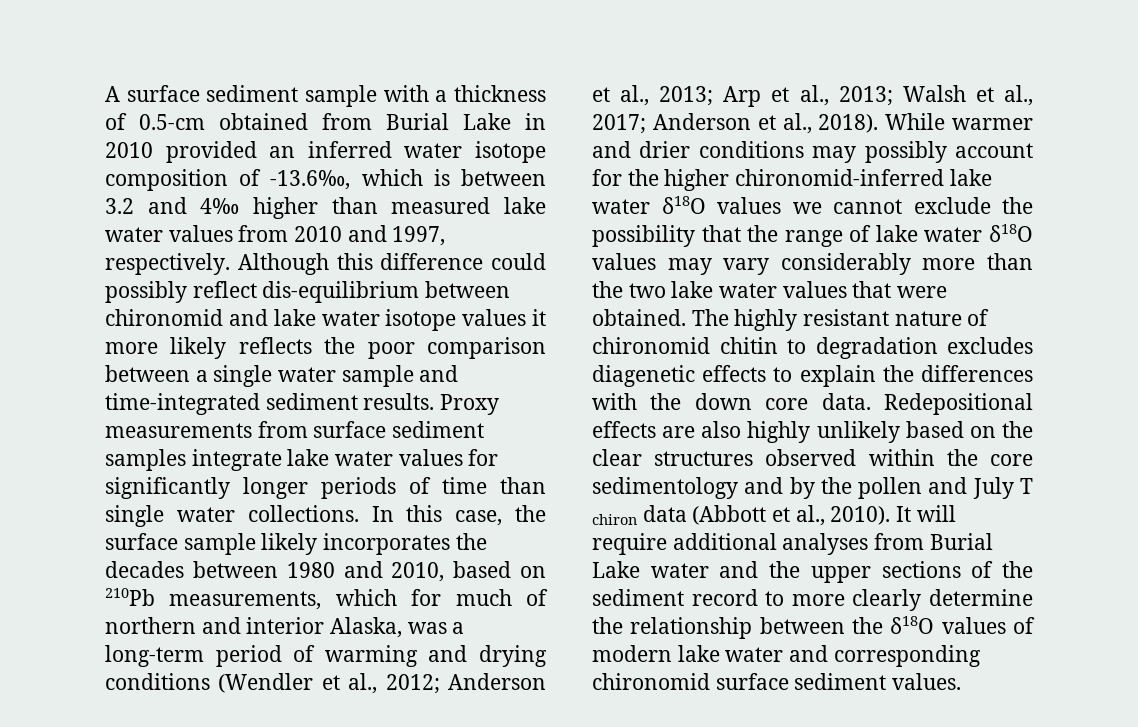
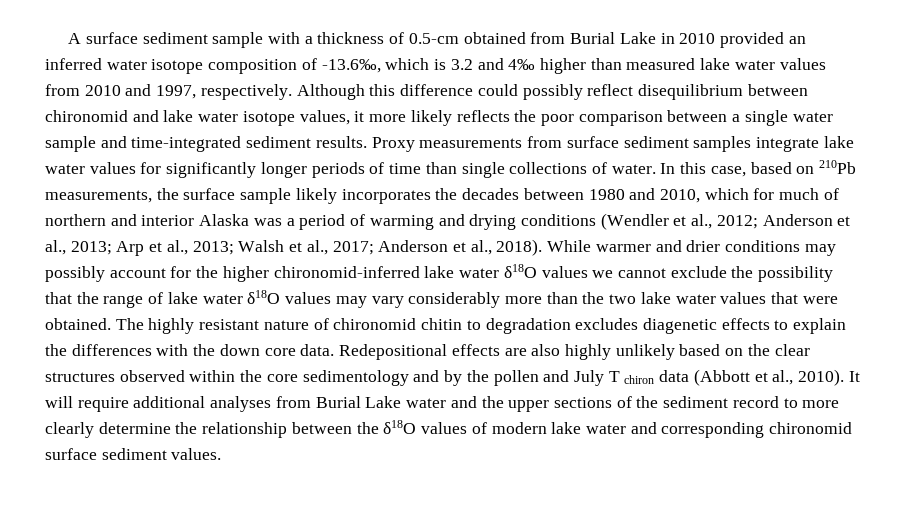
- A surface sediment sample with a thickness of 0.5-cm obtained from Burial Lake in 2010 provided an inferred water isotope composition of -13.6‰, which is between 3.2 and 4‰ higher than measured lake water values from 2010 and 1997, respectively.
+ A surface sediment sample with a thickness of 0.5-cm obtained from Burial Lake in 2010 provided an inferred water isotope composition of -13.6‰, which is 3.2 and 4‰ higher than measured lake water values from 2010 and 1997, respectively.
- Although this difference could possibly reflect dis-equilibrium between chironomid and lake water isotope values it more likely reflects the poor comparison between a single water sample and time-integrated sediment results.
+ Although this difference could possibly reflect disequilibrium between chironomid and lake water isotope values, it more likely reflects the poor comparison between a single water sample and time-integrated sediment results.
- Proxy measurements from surface sediment samples integrate lake water values for significantly longer periods of time than single water collections. In this case, the surface sample likely incorporates the decades between 1980 and 2010, based on 210Pb measurements, which for much of northern and interior Alaska, was a long-term period of warming and drying conditions (Wendler et al., 2012;
+ Proxy measurements from surface sediment samples integrate lake water values for significantly longer periods of time than single collections of water. In this case, based on 210Pb measurements, the surface sample likely incorporates the decades between 1980 and 2010, which for much of northern and interior Alaska was a period of warming and drying conditions (Wendler et al., 2012;

